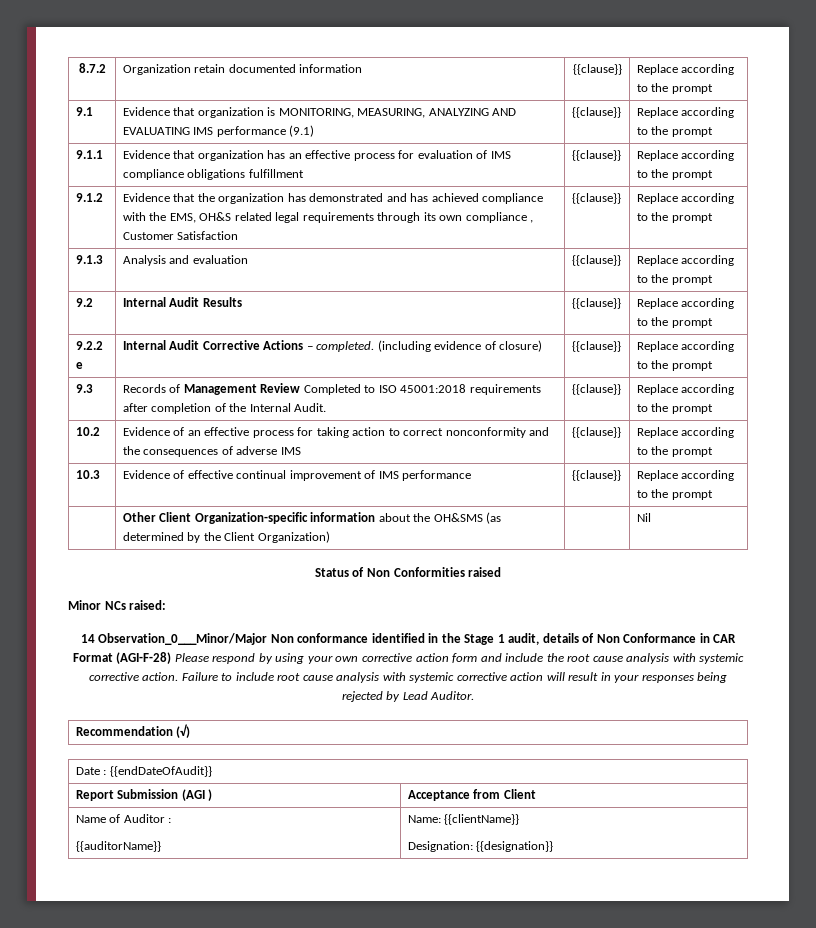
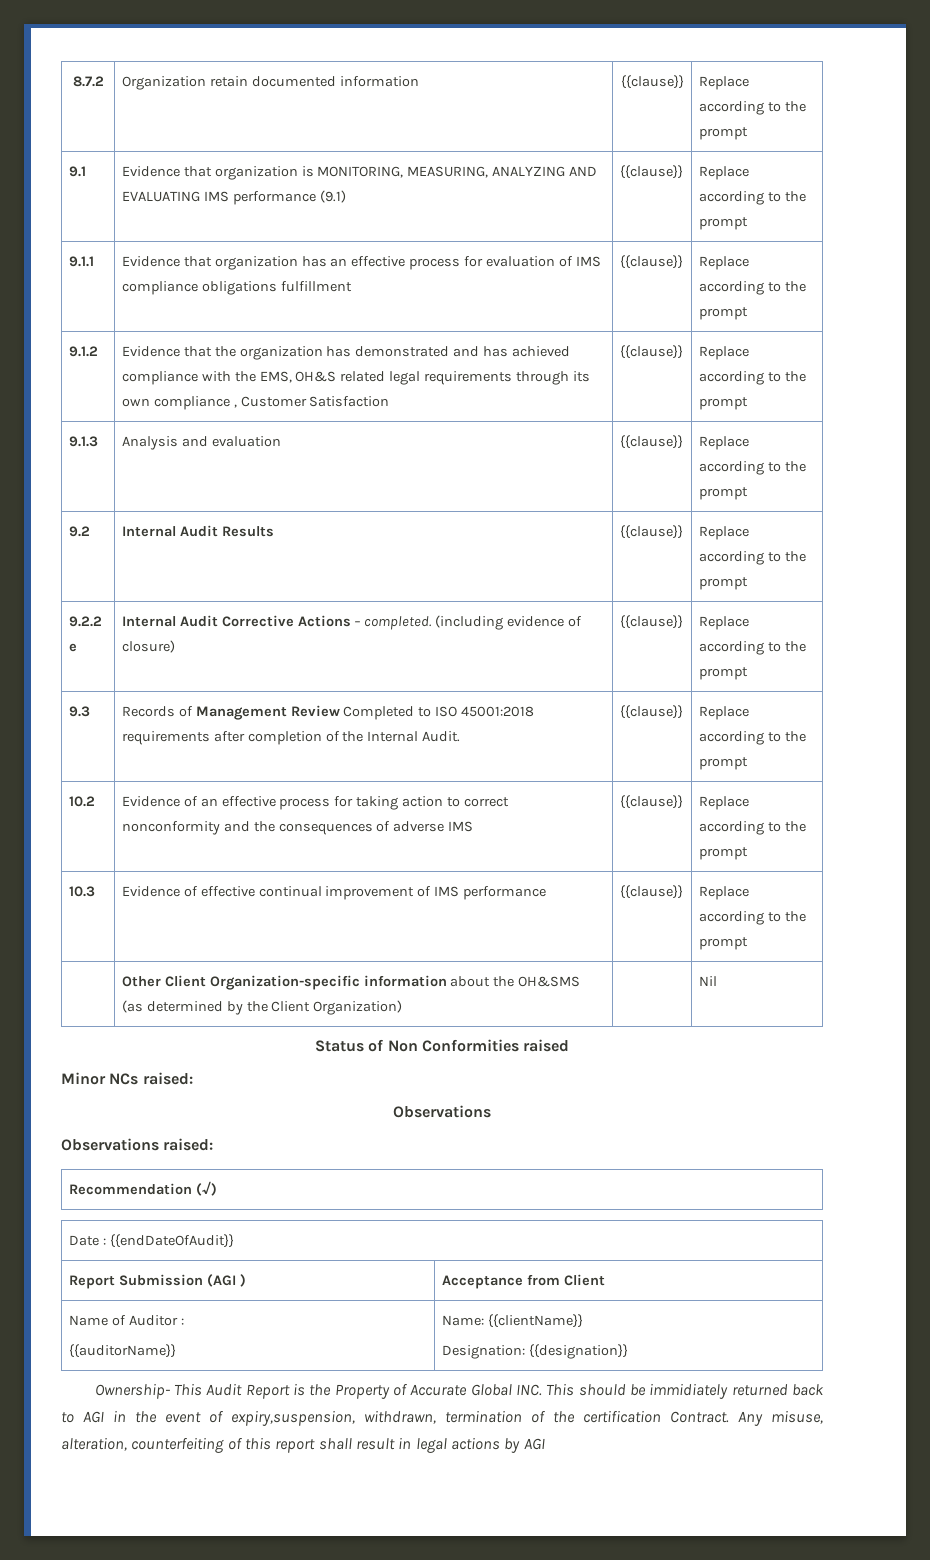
  Minor NCs raised:
- 14 Observation_0___Minor/Major Non conformance identified in the Stage 1 audit, details of Non Conformance in CAR Format (AGI-F-28) Please respond by using your own corrective action form and include the root cause analysis with systemic corrective action. Failure to include root cause analysis with systemic corrective action will result in your responses being rejected by Lead Auditor.
+ Observations
+ Observations raised:
+ Ownership- This Audit Report is the Property of Accurate Global INC. This should be immidiately returned back to AGI in the event of expiry,suspension, withdrawn, termination of the certification Contract. Any misuse, alteration, counterfeiting of this report shall result in legal actions by AGI

